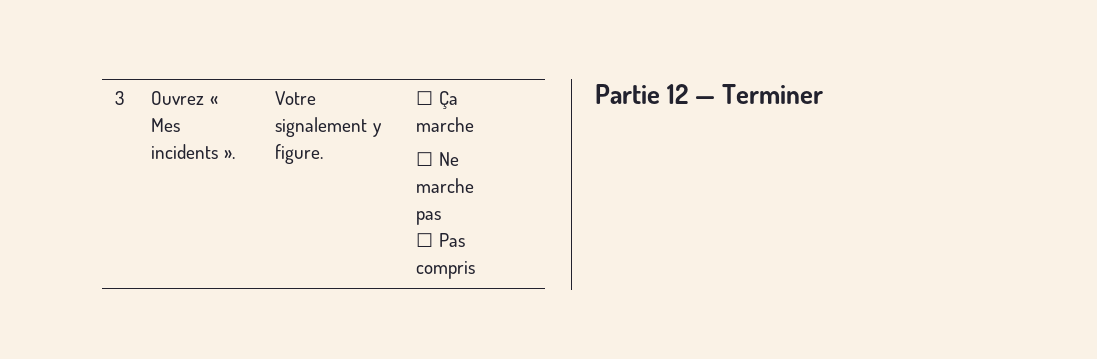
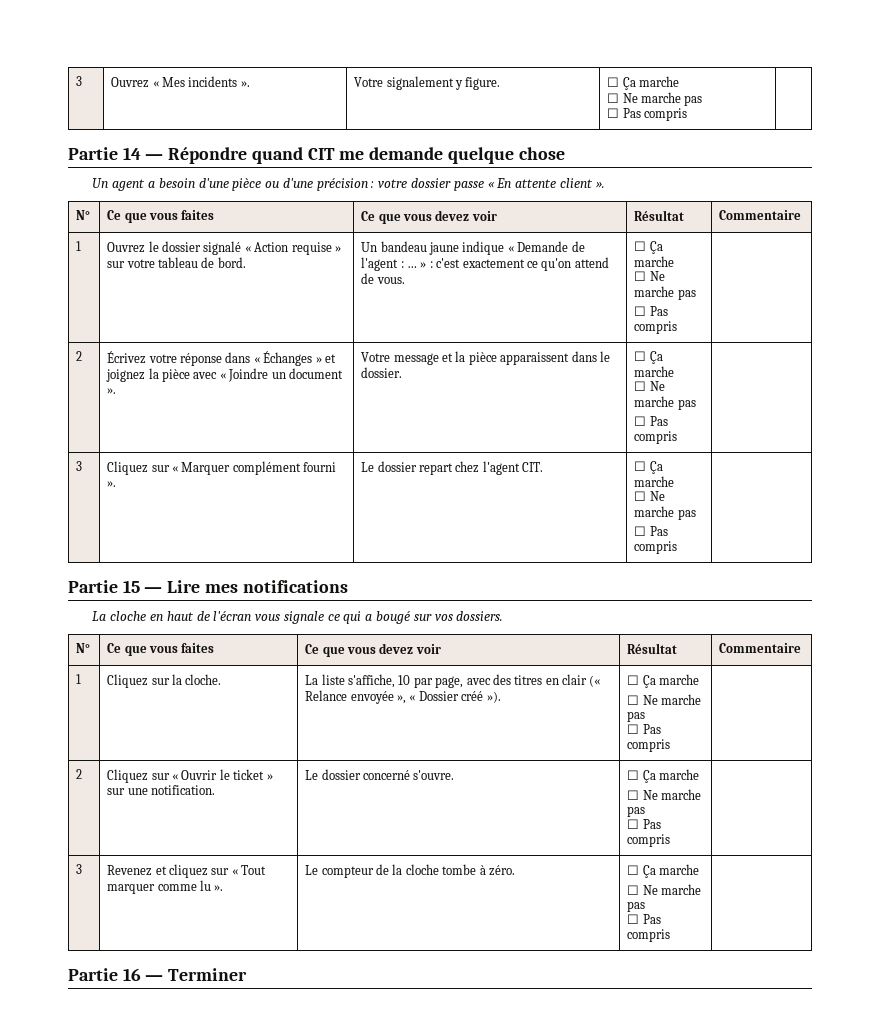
- Partie 12 — Terminer
+ Partie 14 — Répondre quand CIT me demande quelque chose
+ Un agent a besoin d'une pièce ou d'une précision : votre dossier passe « En attente client ».
+ N° | Ce que vous faites | Ce que vous devez voir | Résultat | Commentaire
+ 1 | Ouvrez le dossier signalé « Action requise » sur votre tableau de bord. | Un bandeau jaune indique « Demande de l'agent : … » : c'est exactement ce qu'on attend de vous. | ☐ Ça marche
+ ☐ Ne marche pas
+ ☐ Pas compris |
+ 2 | Écrivez votre réponse dans « Échanges » et joignez la pièce avec « Joindre un document ». | Votre message et la pièce apparaissent dans le dossier. | ☐ Ça marche
+ ☐ Ne marche pas
+ ☐ Pas compris |
+ 3 | Cliquez sur « Marquer complément fourni ». | Le dossier repart chez l'agent CIT. | ☐ Ça marche
+ ☐ Ne marche pas
+ ☐ Pas compris |
+ Partie 15 — Lire mes notifications
+ La cloche en haut de l'écran vous signale ce qui a bougé sur vos dossiers.
+ N° | Ce que vous faites | Ce que vous devez voir | Résultat | Commentaire
+ 1 | Cliquez sur la cloche. | La liste s'affiche, 10 par page, avec des titres en clair (« Relance envoyée », « Dossier créé »). | ☐ Ça marche
+ ☐ Ne marche pas
+ ☐ Pas compris |
+ 2 | Cliquez sur « Ouvrir le ticket » sur une notification. | Le dossier concerné s'ouvre. | ☐ Ça marche
+ ☐ Ne marche pas
+ ☐ Pas compris |
+ 3 | Revenez et cliquez sur « Tout marquer comme lu ». | Le compteur de la cloche tombe à zéro. | ☐ Ça marche
+ ☐ Ne marche pas
+ ☐ Pas compris |
+ Partie 16 — Terminer

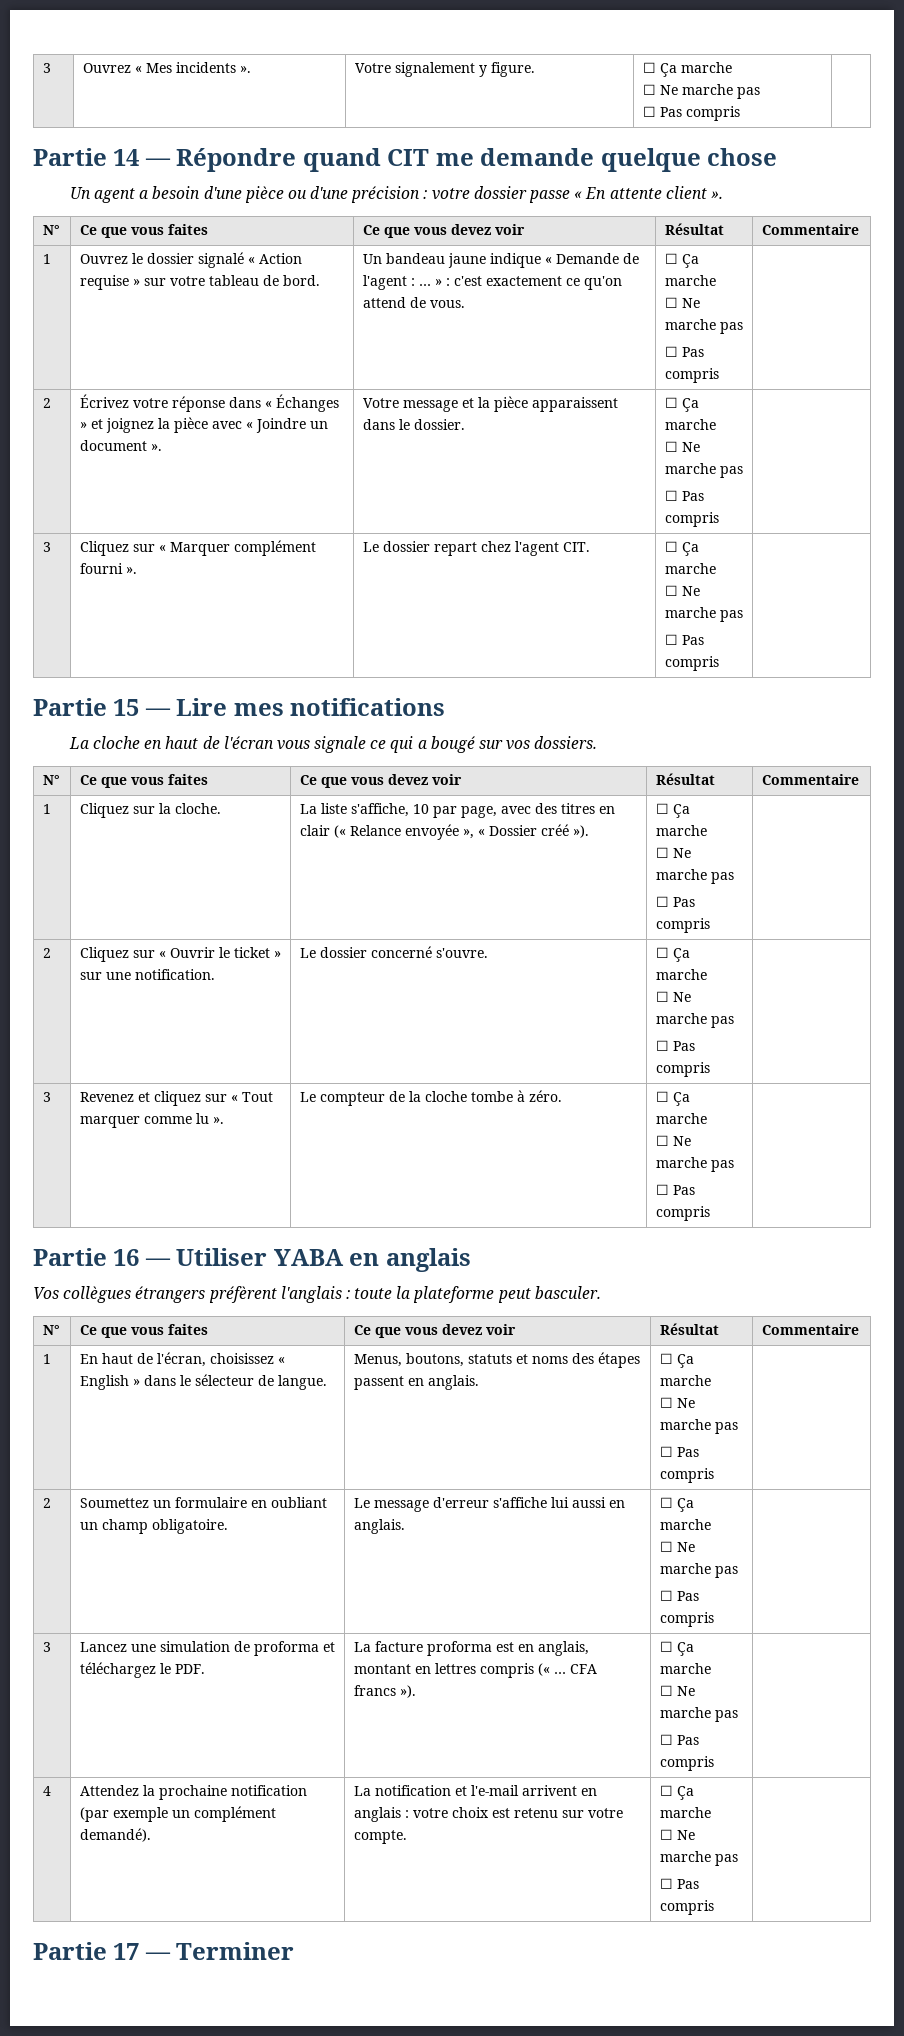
- Partie 16 — Terminer
+ Partie 16 — Utiliser YABA en anglais
+ Vos collègues étrangers préfèrent l'anglais : toute la plateforme peut basculer.
+ N° | Ce que vous faites | Ce que vous devez voir | Résultat | Commentaire
+ 1 | En haut de l'écran, choisissez « English » dans le sélecteur de langue. | Menus, boutons, statuts et noms des étapes passent en anglais. | ☐ Ça marche
+ ☐ Ne marche pas
+ ☐ Pas compris |
+ 2 | Soumettez un formulaire en oubliant un champ obligatoire. | Le message d'erreur s'affiche lui aussi en anglais. | ☐ Ça marche
+ ☐ Ne marche pas
+ ☐ Pas compris |
+ 3 | Lancez une simulation de proforma et téléchargez le PDF. | La facture proforma est en anglais, montant en lettres compris (« … CFA francs »). | ☐ Ça marche
+ ☐ Ne marche pas
+ ☐ Pas compris |
+ 4 | Attendez la prochaine notification (par exemple un complément demandé). | La notification et l'e-mail arrivent en anglais : votre choix est retenu sur votre compte. | ☐ Ça marche
+ ☐ Ne marche pas
+ ☐ Pas compris |
+ Partie 17 — Terminer

